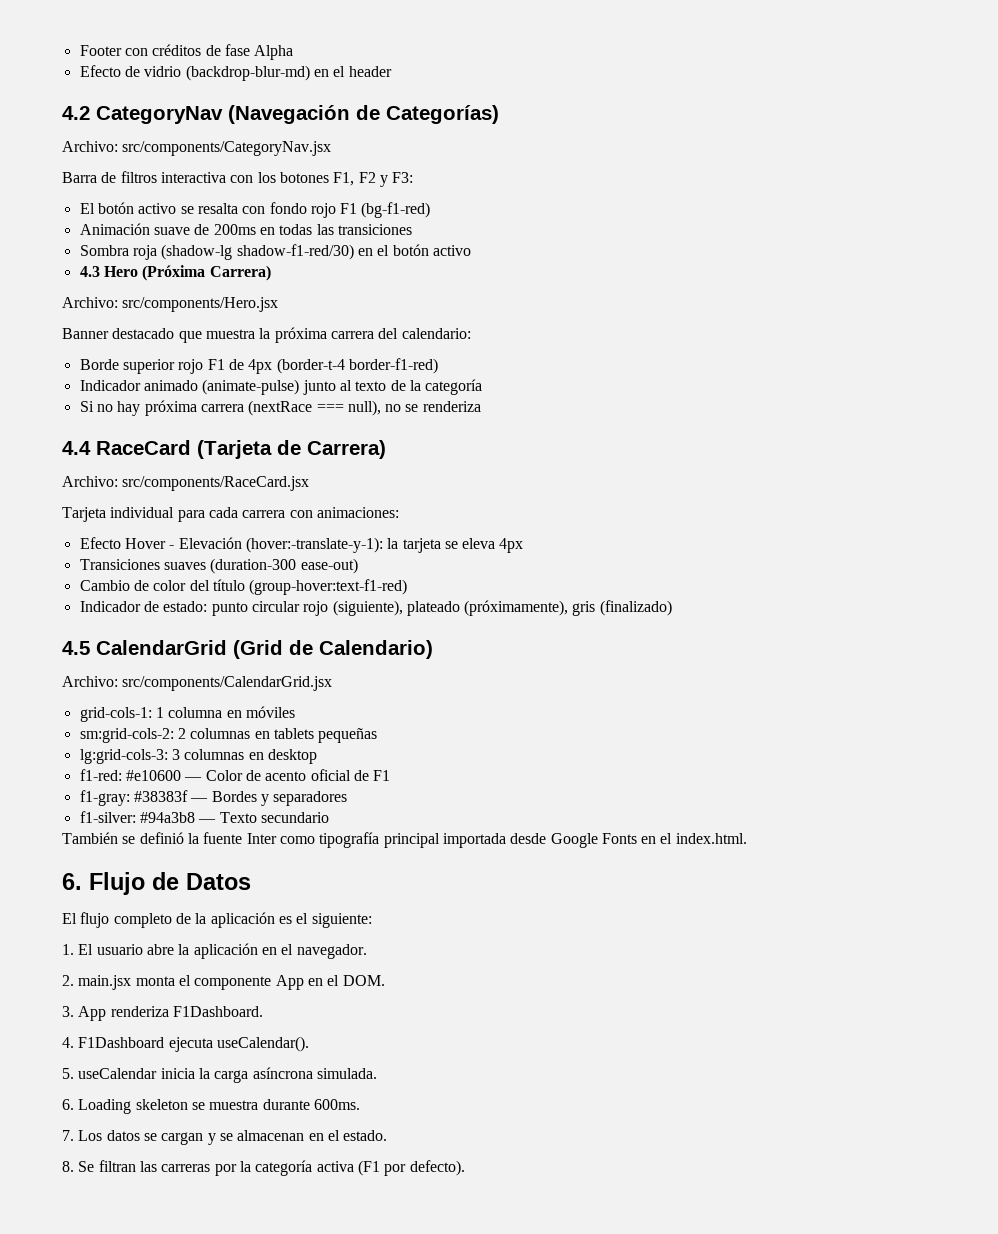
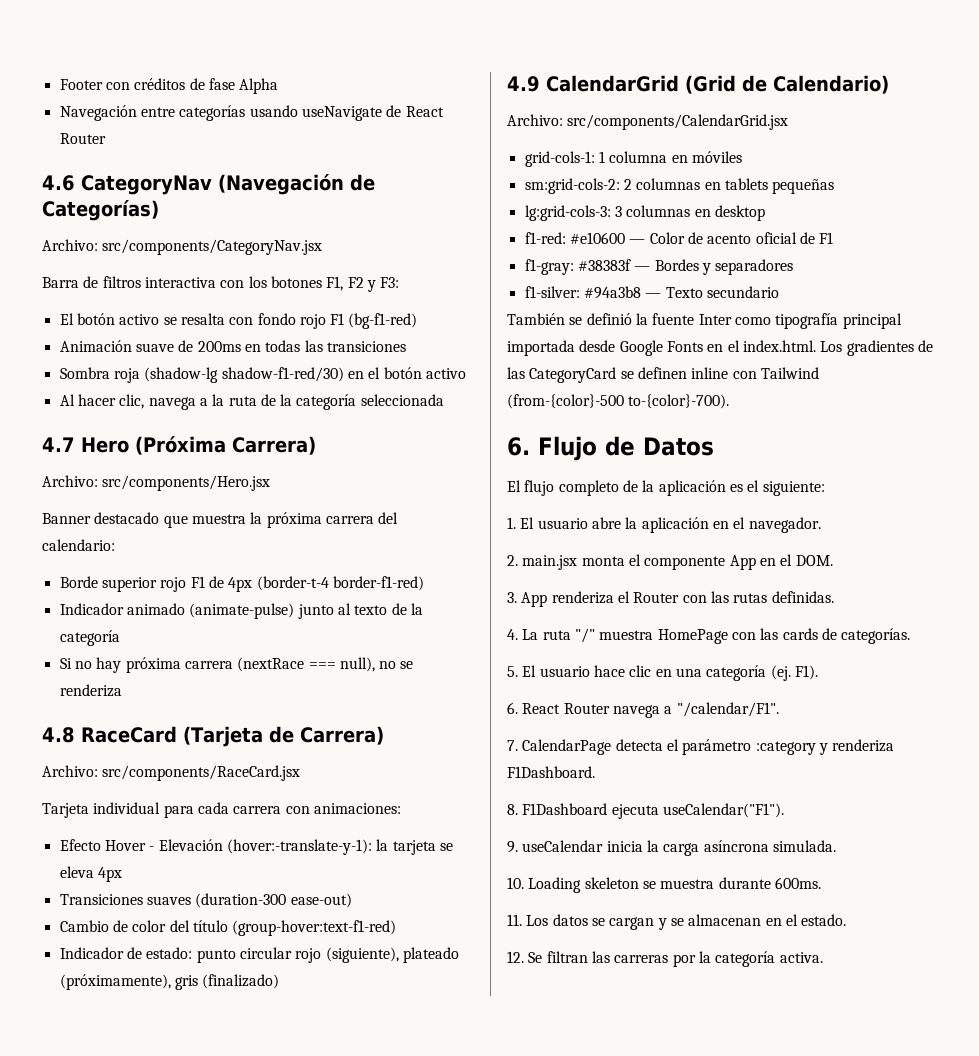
- Efecto de vidrio (backdrop-blur-md) en el header
- 4.2 CategoryNav (Navegación de Categorías)
+ Navegación entre categorías usando useNavigate de React Router
+ 4.6 CategoryNav (Navegación de Categorías)
- 4.3 Hero (Próxima Carrera)
+ Al hacer clic, navega a la ruta de la categoría seleccionada
+ 4.7 Hero (Próxima Carrera)
- 4.4 RaceCard (Tarjeta de Carrera)
+ 4.8 RaceCard (Tarjeta de Carrera)
- 4.5 CalendarGrid (Grid de Calendario)
+ 4.9 CalendarGrid (Grid de Calendario)
- También se definió la fuente Inter como tipografía principal importada desde Google Fonts en el index.html.
+ También se definió la fuente Inter como tipografía principal importada desde Google Fonts en el index.html. Los gradientes de las CategoryCard se definen inline con Tailwind (from-{color}-500 to-{color}-700).
- 3. App renderiza F1Dashboard.
+ 3. App renderiza el Router con las rutas definidas.
+ 4. La ruta "/" muestra HomePage con las cards de categorías.
+ 5. El usuario hace clic en una categoría (ej. F1).
+ 6. React Router navega a "/calendar/F1".
+ 7. CalendarPage detecta el parámetro :category y renderiza F1Dashboard.
- 4. F1Dashboard ejecuta useCalendar().
- 5. useCalendar inicia la carga asíncrona simulada.
+ 8. F1Dashboard ejecuta useCalendar("F1").
+ 9. useCalendar inicia la carga asíncrona simulada.
- 6. Loading skeleton se muestra durante 600ms.
+ 10. Loading skeleton se muestra durante 600ms.
- 7. Los datos se cargan y se almacenan en el estado.
+ 11. Los datos se cargan y se almacenan en el estado.
- 8. Se filtran las carreras por la categoría activa (F1 por defecto).
+ 12. Se filtran las carreras por la categoría activa.

